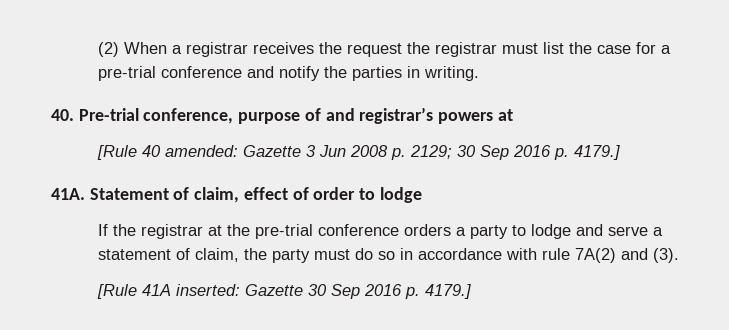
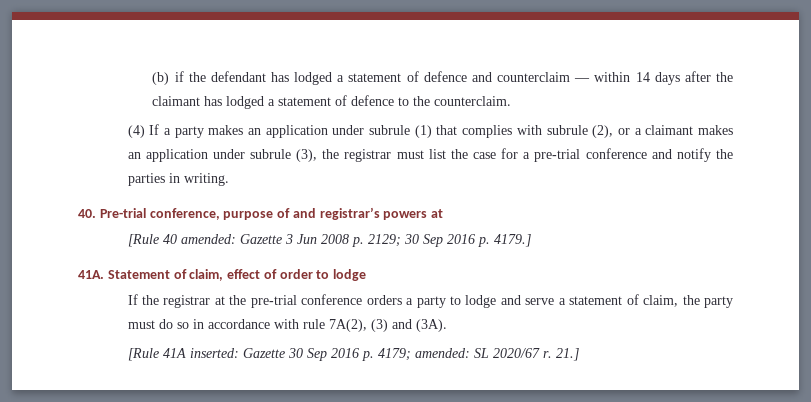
- (2) When a registrar receives the request the registrar must list the case for a pre-trial conference and notify the parties in writing.
+ (b) if the defendant has lodged a statement of defence and counterclaim — within 14 days after the claimant has lodged a statement of defence to the counterclaim.
+ (4) If a party makes an application under subrule (1) that complies with subrule (2), or a claimant makes an application under subrule (3), the registrar must list the case for a pre-trial conference and notify the parties in writing.
- If the registrar at the pre-trial conference orders a party to lodge and serve a statement of claim, the party must do so in accordance with rule 7A(2) and (3).
+ If the registrar at the pre-trial conference orders a party to lodge and serve a statement of claim, the party must do so in accordance with rule 7A(2), (3) and (3A).
- [Rule 41A inserted: Gazette 30 Sep 2016 p. 4179.]
+ [Rule 41A inserted: Gazette 30 Sep 2016 p. 4179; amended: SL 2020/67 r. 21.]

